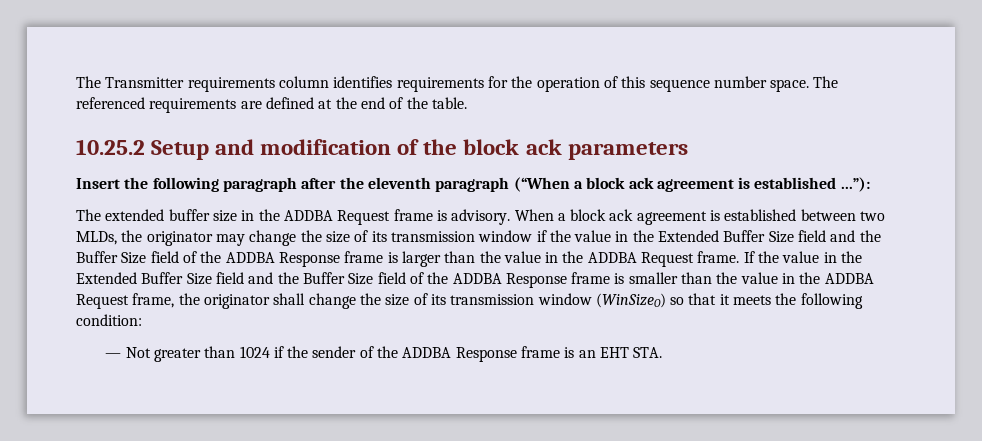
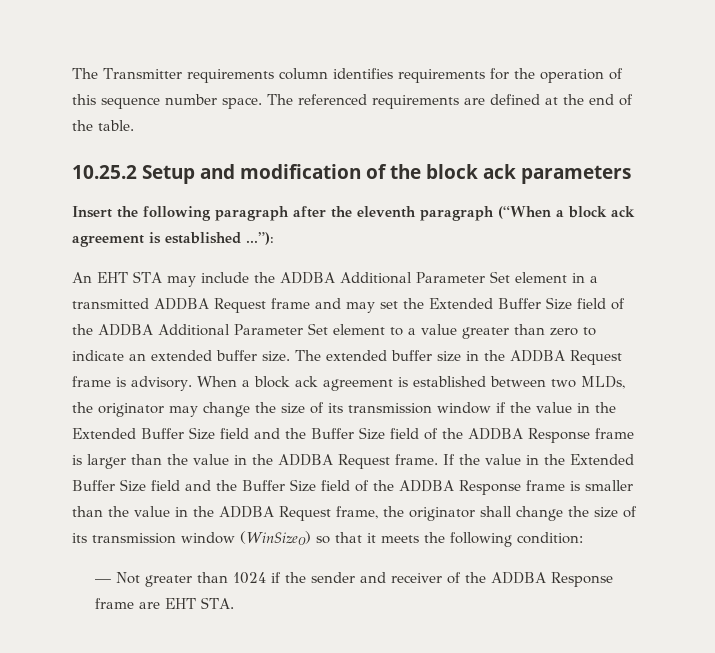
+ An EHT STA may include the ADDBA Additional Parameter Set element in a transmitted ADDBA Request frame and may set the Extended Buffer Size field of the ADDBA Additional Parameter Set element to a value greater than zero to indicate an extended buffer size.
- — Not greater than 1024 if the sender of the ADDBA Response frame is an EHT STA.
+ — Not greater than 1024 if the sender and receiver of the ADDBA Response frame are EHT STA.

